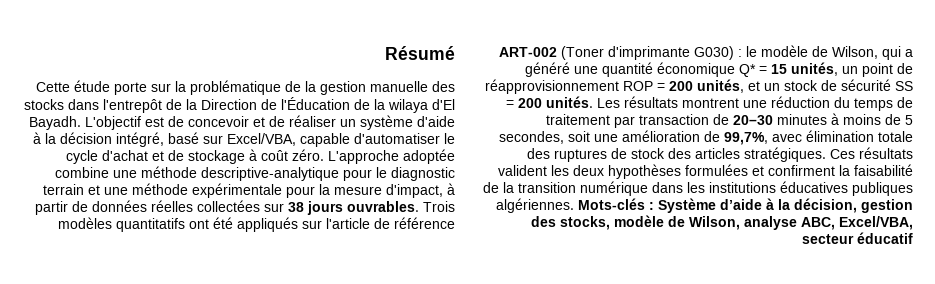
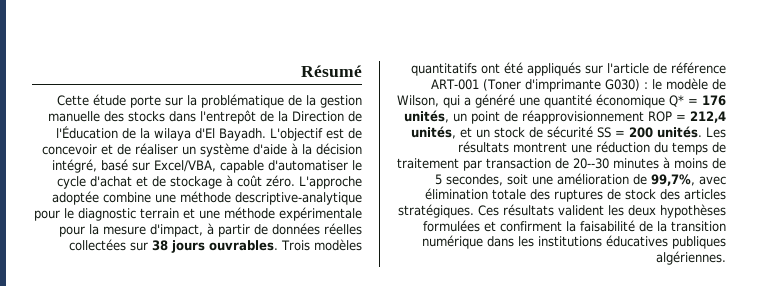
- Trois modèles quantitatifs ont été appliqués sur l'article de référence ART-002 (Toner d'imprimante G030) : le modèle de Wilson, qui a généré une quantité économique Q* = 15 unités, un point de réapprovisionnement ROP = 200 unités, et un stock de sécurité SS = 200 unités.
+ Trois modèles quantitatifs ont été appliqués sur l'article de référence ART-001 (Toner d'imprimante G030) : le modèle de Wilson, qui a généré une quantité économique Q* = 176 unités, un point de réapprovisionnement ROP = 212,4 unités, et un stock de sécurité SS = 200 unités.
- Les résultats montrent une réduction du temps de traitement par transaction de 20–30 minutes à moins de 5 secondes, soit une amélioration de 99,7%, avec élimination totale des ruptures de stock des articles stratégiques.
+ Les résultats montrent une réduction du temps de traitement par transaction de 20--30 minutes à moins de 5 secondes, soit une amélioration de 99,7%, avec élimination totale des ruptures de stock des articles stratégiques.
- Mots-clés : Système d’aide à la décision, gestion des stocks, modèle de Wilson, analyse ABC, Excel/VBA, secteur éducatif

